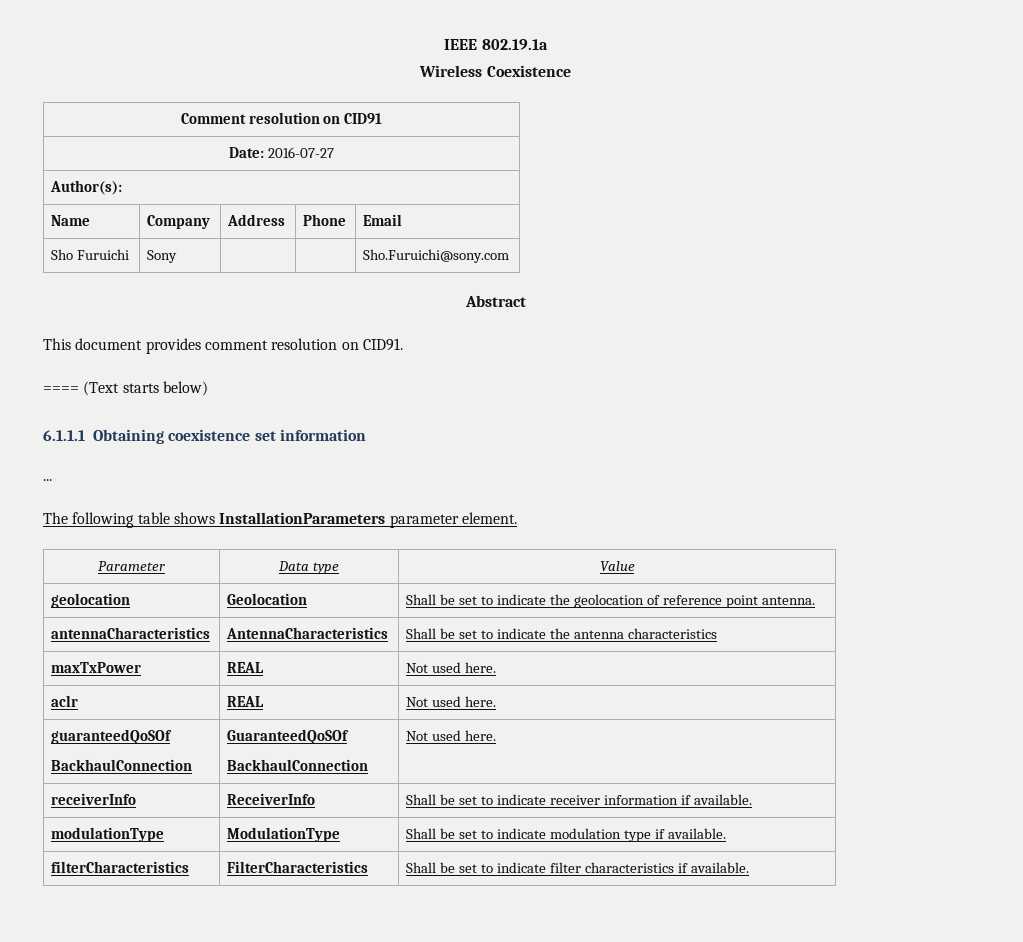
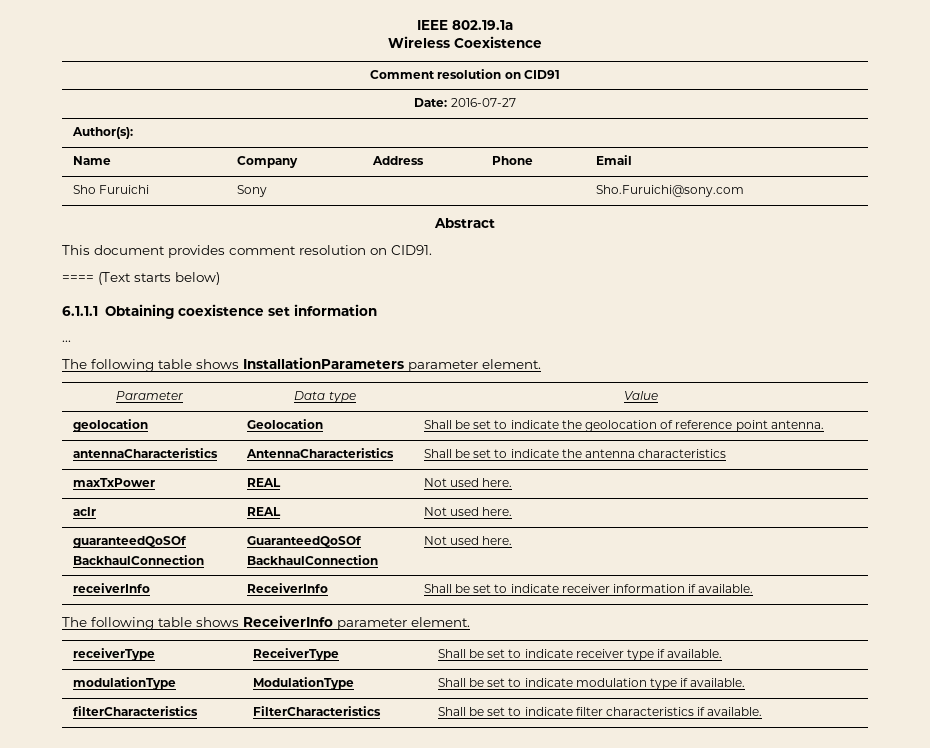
+ The following table shows ReceiverInfo parameter element.
+ receiverType | ReceiverType | Shall be set to indicate receiver type if available.

